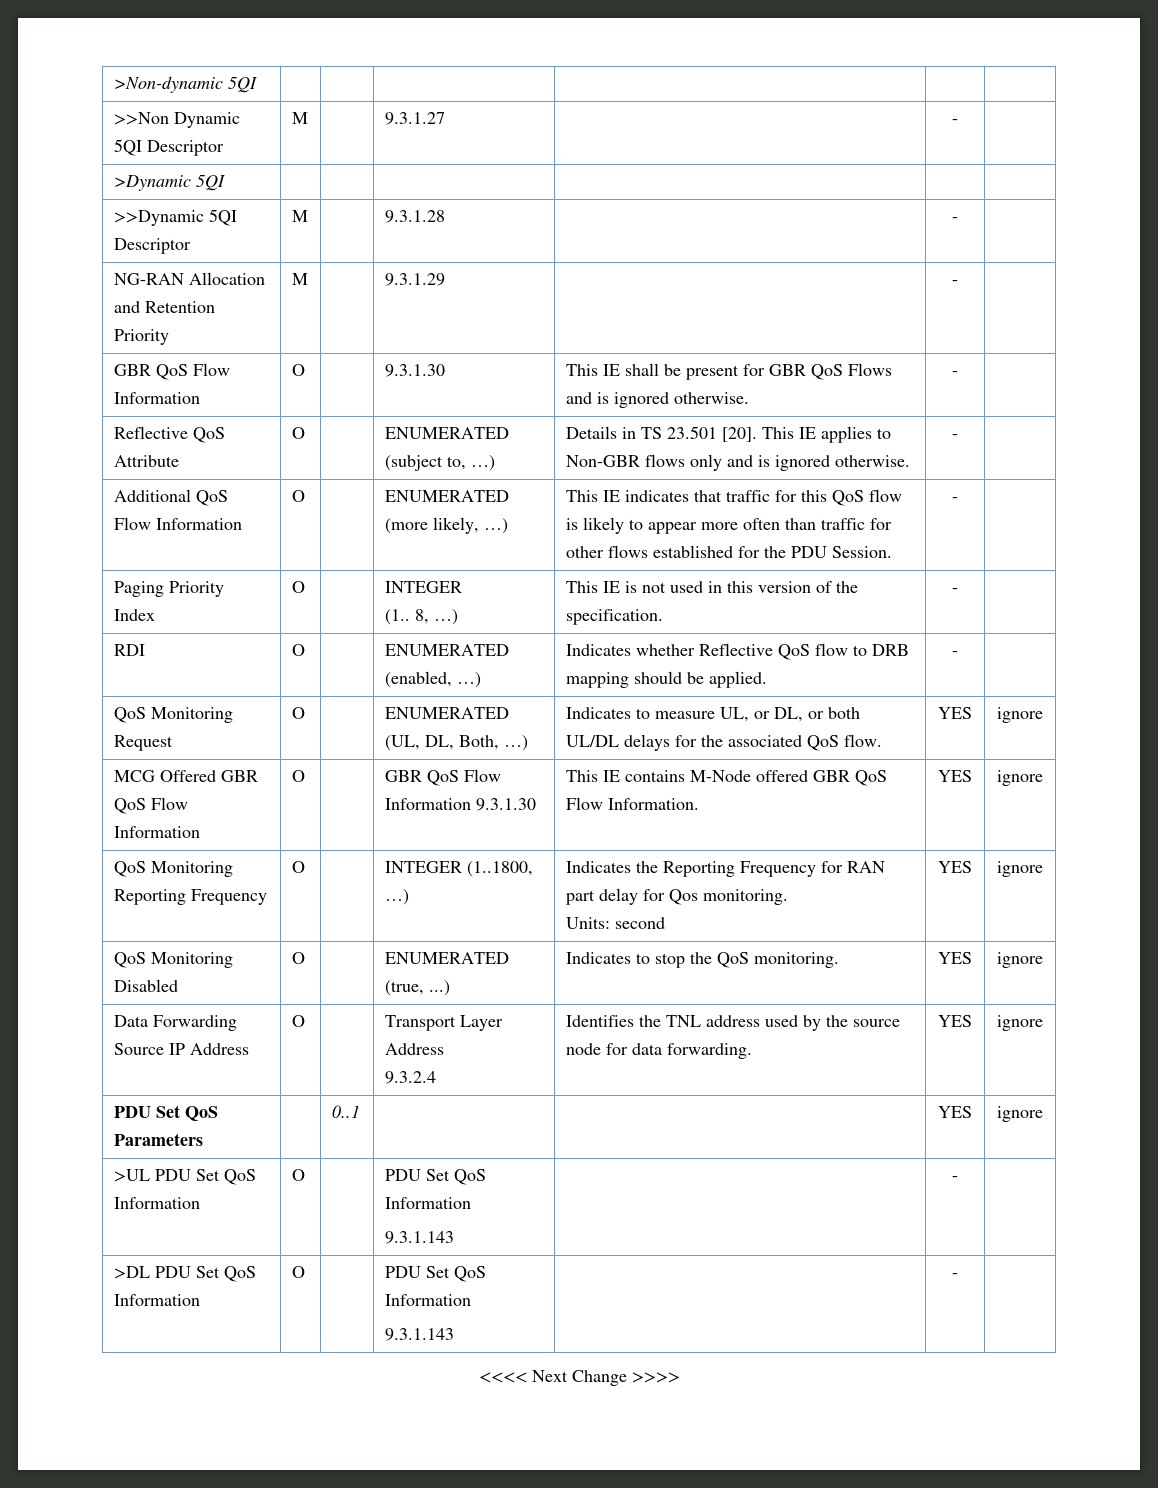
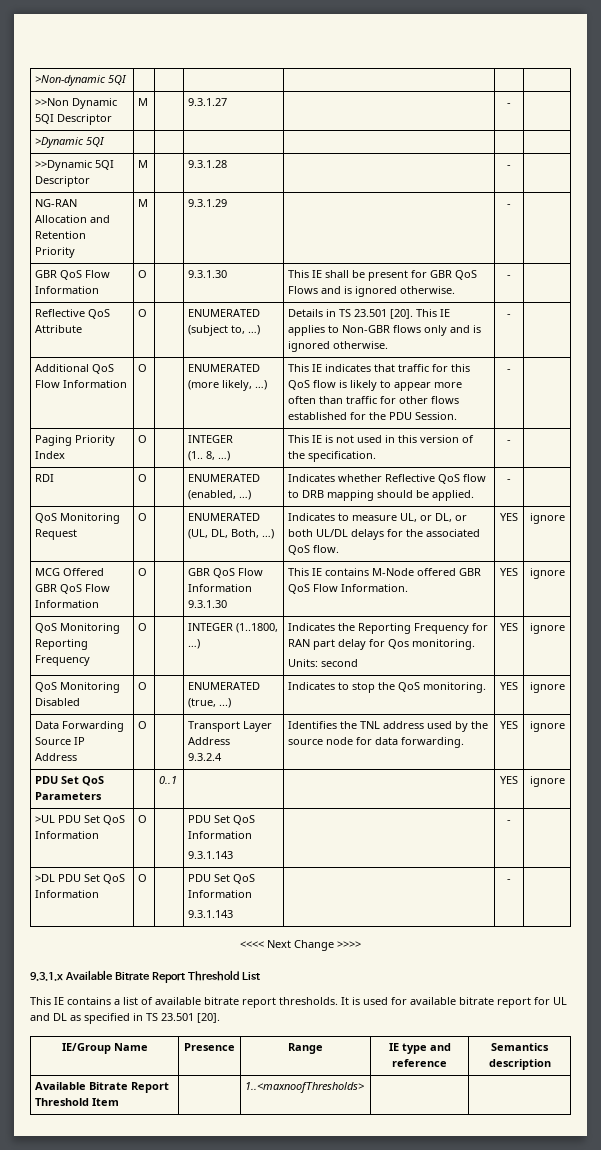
+ 9.3.1.x Available Bitrate Report Threshold List
+ This IE contains a list of available bitrate report thresholds. It is used for available bitrate report for UL and DL as specified in TS 23.501 [20].
+ IE/Group Name | Presence | Range | IE type and reference | Semantics description
+ Available Bitrate Report Threshold Item | | 1..<maxnoofThresholds> | |

